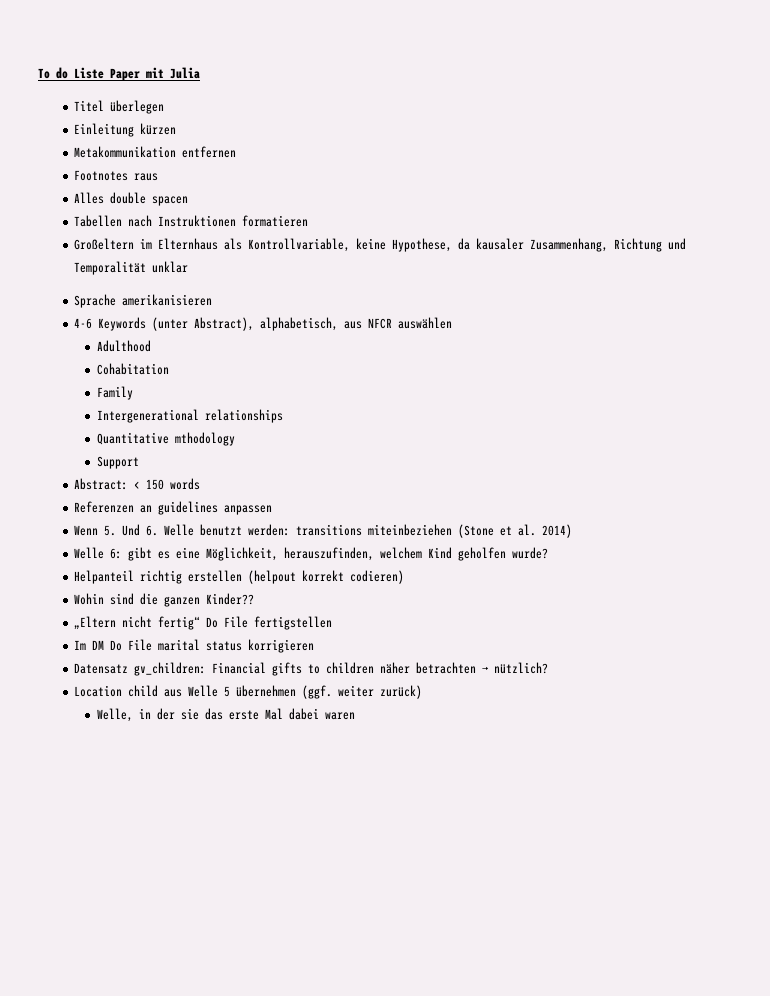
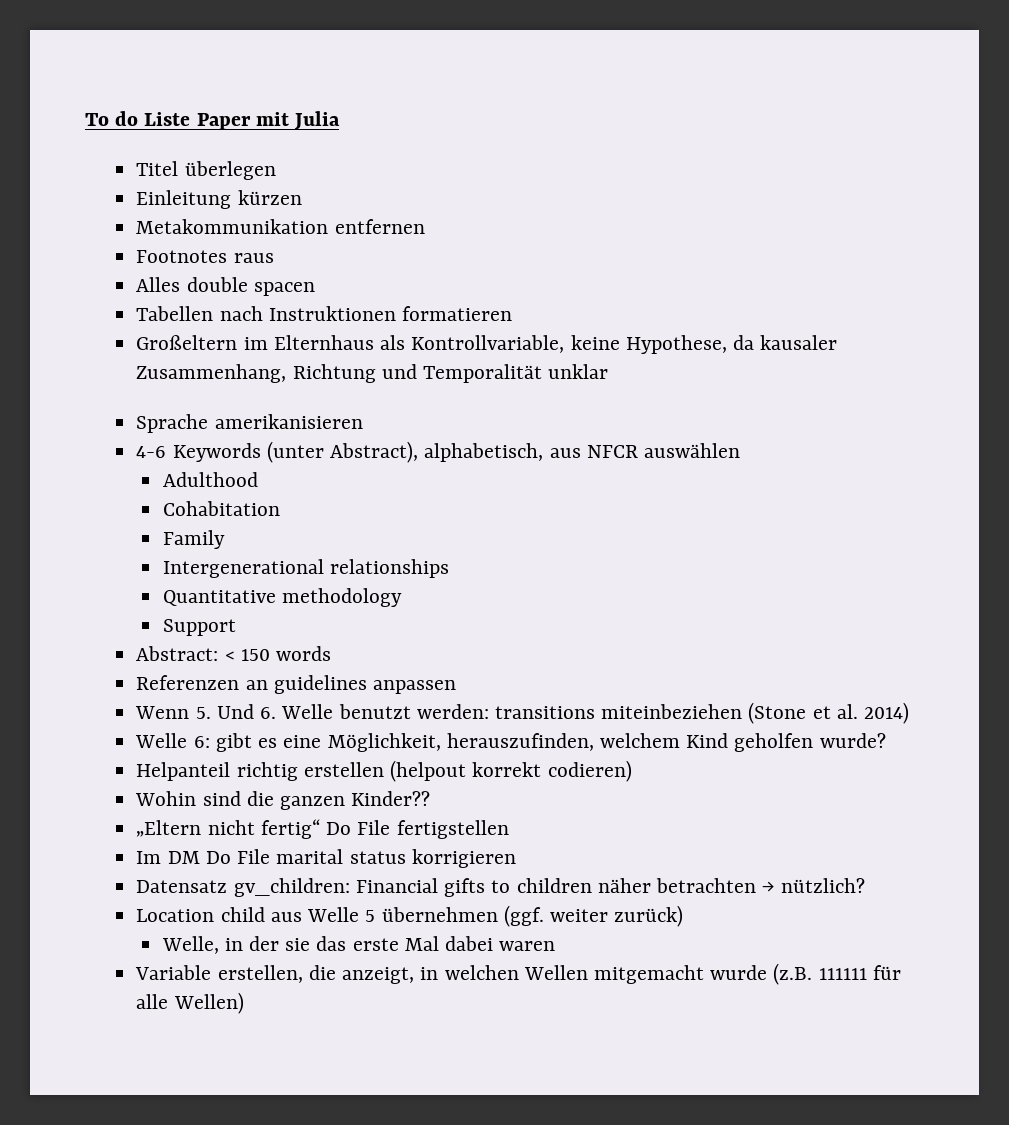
- Quantitative mthodology
+ Quantitative methodology
+ Variable erstellen, die anzeigt, in welchen Wellen mitgemacht wurde (z.B. 111111 für alle Wellen)

